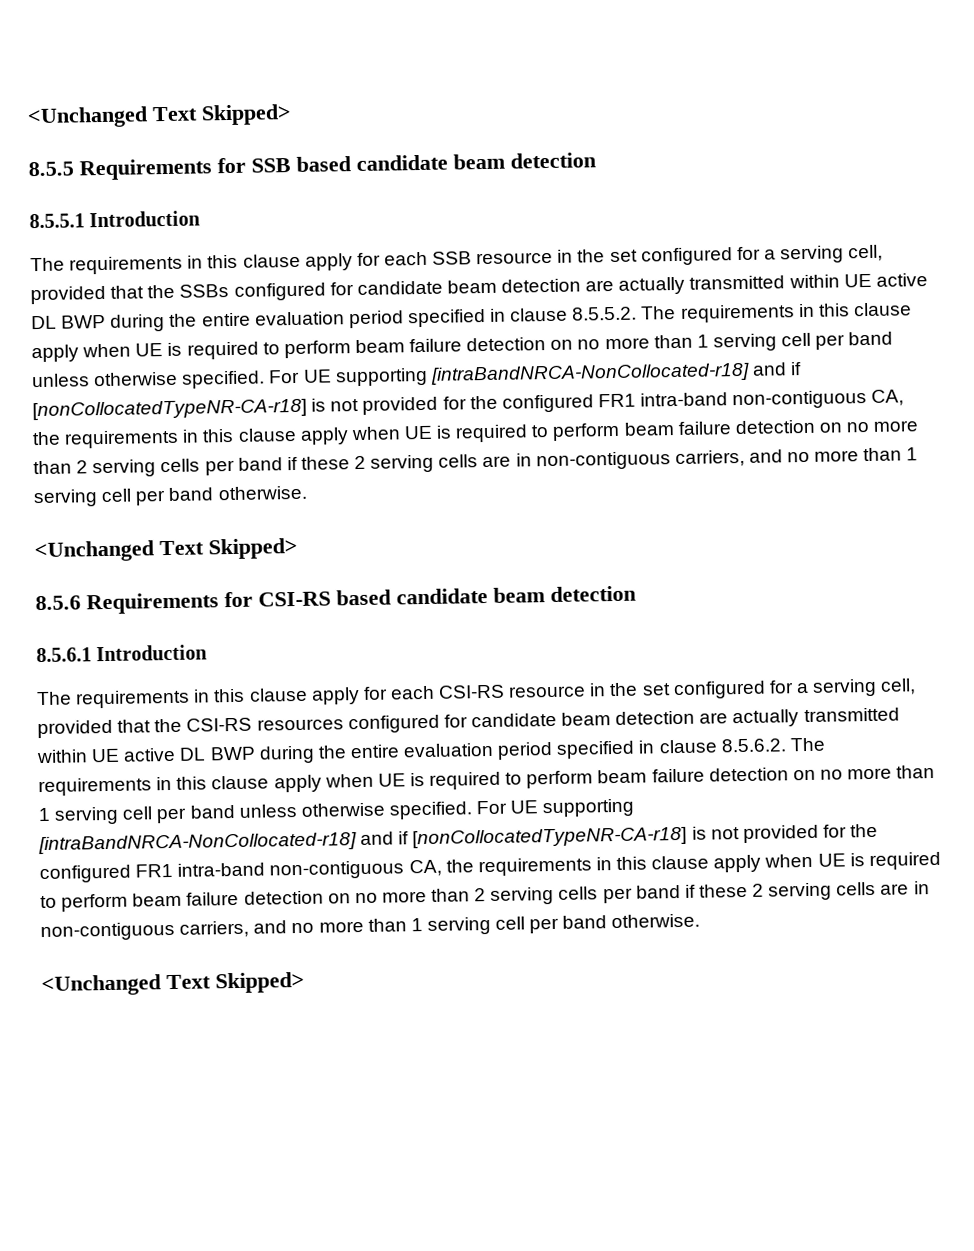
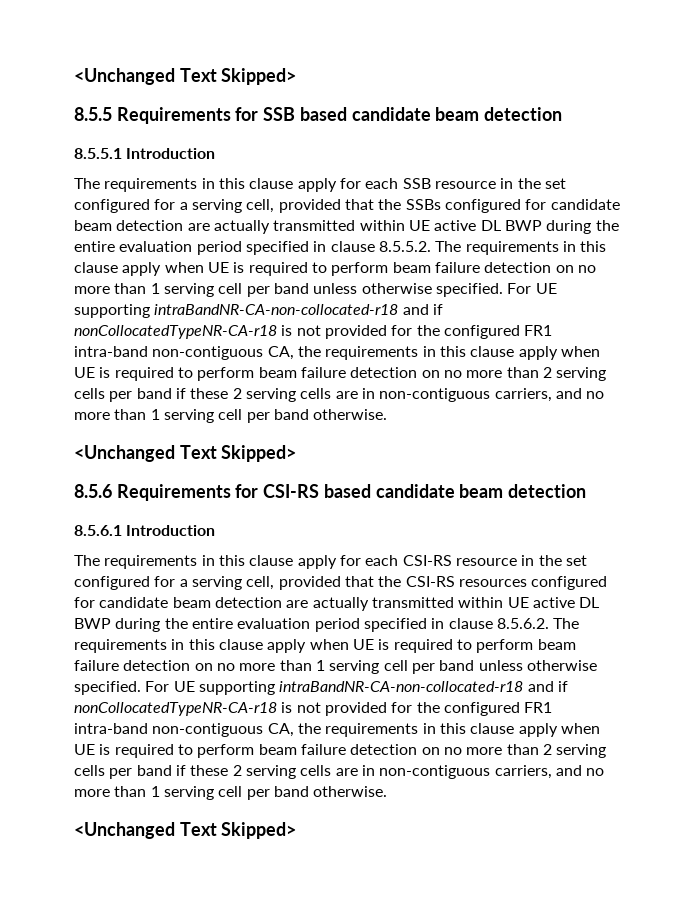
- The requirements in this clause apply for each SSB resource in the set configured for a serving cell, provided that the SSBs configured for candidate beam detection are actually transmitted within UE active DL BWP during the entire evaluation period specified in clause 8.5.5.2. The requirements in this clause apply when UE is required to perform beam failure detection on no more than 1 serving cell per band unless otherwise specified. For UE supporting [intraBandNRCA-NonCollocated-r18] and if [nonCollocatedTypeNR-CA-r18] is not provided for the configured FR1 intra-band non-contiguous CA, the requirements in this clause apply when UE is required to perform beam failure detection on no more than 2 serving cells per band if these 2 serving cells are in non-contiguous carriers, and no more than 1 serving cell per band otherwise.
+ The requirements in this clause apply for each SSB resource in the set configured for a serving cell, provided that the SSBs configured for candidate beam detection are actually transmitted within UE active DL BWP during the entire evaluation period specified in clause 8.5.5.2. The requirements in this clause apply when UE is required to perform beam failure detection on no more than 1 serving cell per band unless otherwise specified. For UE supporting intraBandNR-CA-non-collocated-r18 and if nonCollocatedTypeNR-CA-r18 is not provided for the configured FR1 intra-band non-contiguous CA, the requirements in this clause apply when UE is required to perform beam failure detection on no more than 2 serving cells per band if these 2 serving cells are in non-contiguous carriers, and no more than 1 serving cell per band otherwise.
- The requirements in this clause apply for each CSI-RS resource in the set configured for a serving cell, provided that the CSI-RS resources configured for candidate beam detection are actually transmitted within UE active DL BWP during the entire evaluation period specified in clause 8.5.6.2. The requirements in this clause apply when UE is required to perform beam failure detection on no more than 1 serving cell per band unless otherwise specified. For UE supporting [intraBandNRCA-NonCollocated-r18] and if [nonCollocatedTypeNR-CA-r18] is not provided for the configured FR1 intra-band non-contiguous CA, the requirements in this clause apply when UE is required to perform beam failure detection on no more than 2 serving cells per band if these 2 serving cells are in non-contiguous carriers, and no more than 1 serving cell per band otherwise.
+ The requirements in this clause apply for each CSI-RS resource in the set configured for a serving cell, provided that the CSI-RS resources configured for candidate beam detection are actually transmitted within UE active DL BWP during the entire evaluation period specified in clause 8.5.6.2. The requirements in this clause apply when UE is required to perform beam failure detection on no more than 1 serving cell per band unless otherwise specified. For UE supporting intraBandNR-CA-non-collocated-r18 and if nonCollocatedTypeNR-CA-r18 is not provided for the configured FR1 intra-band non-contiguous CA, the requirements in this clause apply when UE is required to perform beam failure detection on no more than 2 serving cells per band if these 2 serving cells are in non-contiguous carriers, and no more than 1 serving cell per band otherwise.

